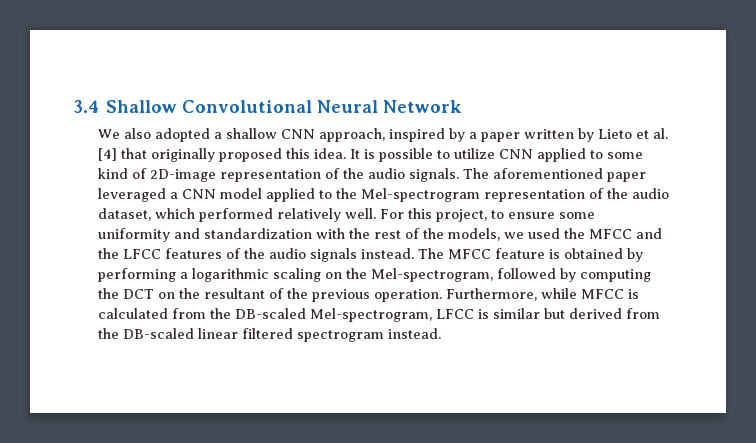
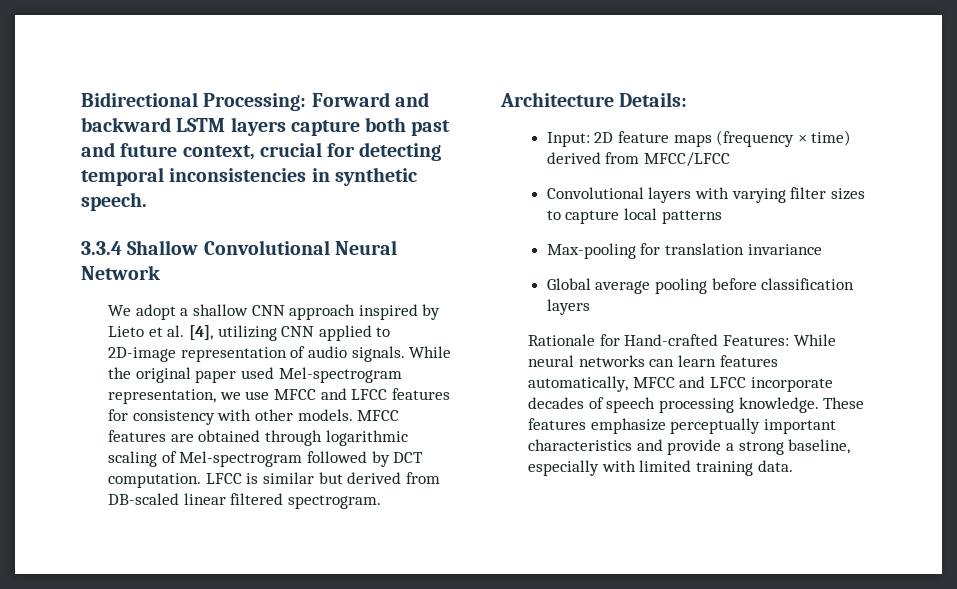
- 3.4 Shallow Convolutional Neural Network
+ Bidirectional Processing: Forward and backward LSTM layers capture both past and future context, crucial for detecting temporal inconsistencies in synthetic speech.
+ 3.3.4 Shallow Convolutional Neural Network
- We also adopted a shallow CNN approach, inspired by a paper written by Lieto et al. [4] that originally proposed this idea. It is possible to utilize CNN applied to some kind of 2D-image representation of the audio signals.
+ We adopt a shallow CNN approach inspired by Lieto et al. [4], utilizing CNN applied to 2D-image representation of audio signals.
- The aforementioned paper leveraged a CNN model applied to the Mel-spectrogram representation of the audio dataset, which performed relatively well. For this project, to ensure some uniformity and standardization with the rest of the models, we used the MFCC and the LFCC features of the audio signals instead. The MFCC feature is obtained by performing a logarithmic scaling on the Mel-spectrogram, followed by computing the DCT on the resultant of the previous operation. Furthermore, while MFCC is calculated from the DB-scaled Mel-spectrogram, LFCC is similar but derived from the DB-scaled linear filtered spectrogram instead.
+ While the original paper used Mel-spectrogram representation, we use MFCC and LFCC features for consistency with other models. MFCC features are obtained through logarithmic scaling of Mel-spectrogram followed by DCT computation. LFCC is similar but derived from DB-scaled linear filtered spectrogram.
+ Architecture Details:
+ Input: 2D feature maps (frequency × time) derived from MFCC/LFCC
+ Convolutional layers with varying filter sizes to capture local patterns
+ Max-pooling for translation invariance
+ Global average pooling before classification layers
+ Rationale for Hand-crafted Features: While neural networks can learn features automatically, MFCC and LFCC incorporate decades of speech processing knowledge. These features emphasize perceptually important characteristics and provide a strong baseline, especially with limited training data.

